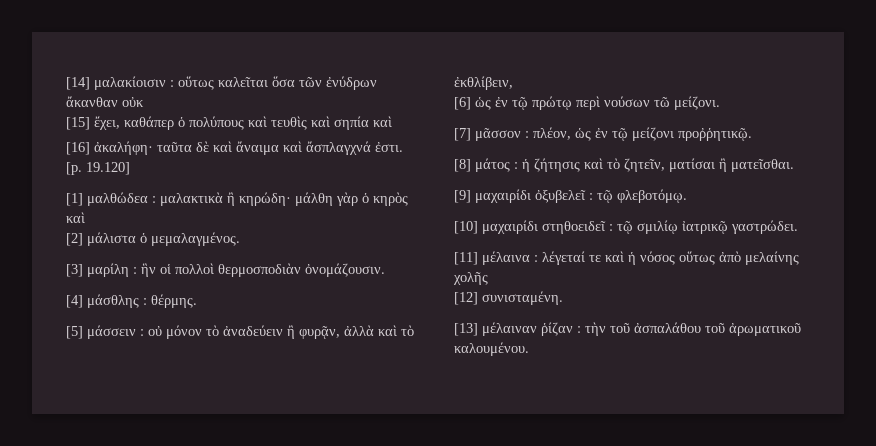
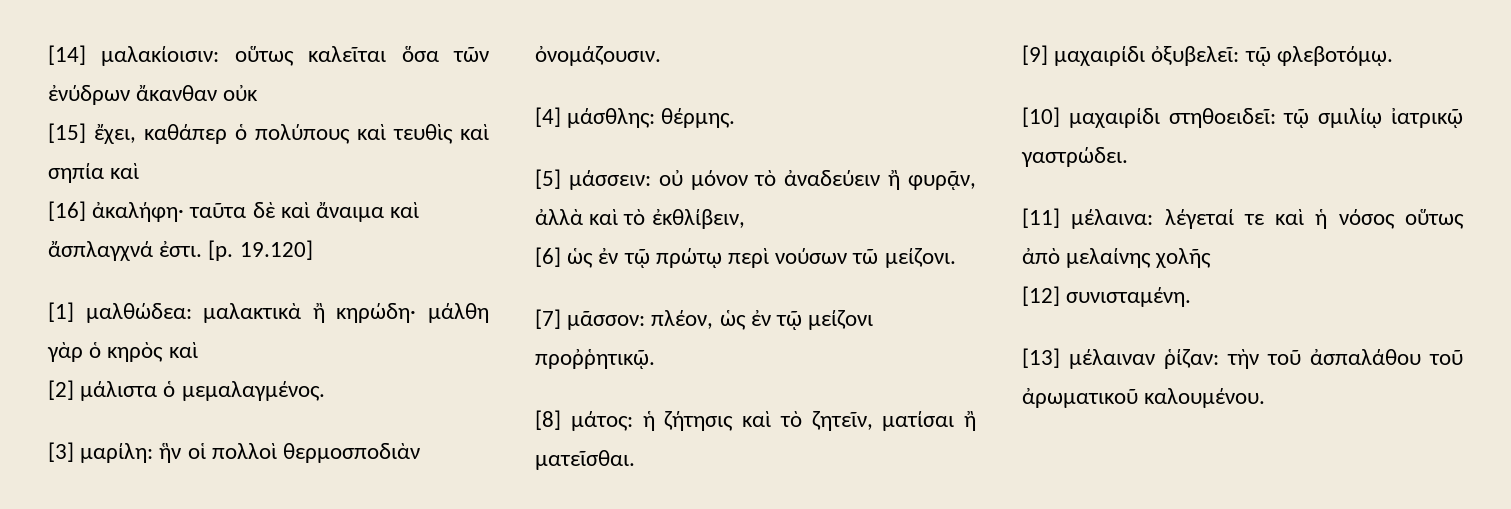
- [14] μαλακίοισιν : οὕτως καλεῖται ὅσα τῶν ἐνύδρων ἄκανθαν οὐκ
+ [14] μαλακίοισιν: οὕτως καλεῖται ὅσα τῶν ἐνύδρων ἄκανθαν οὐκ
- [1] μαλθώδεα : μαλακτικὰ ἢ κηρώδη· μάλθη γὰρ ὁ κηρὸς καὶ
+ [1] μαλθώδεα: μαλακτικὰ ἢ κηρώδη· μάλθη γὰρ ὁ κηρὸς καὶ
- [3] μαρίλη : ἣν οἱ πολλοὶ θερμοσποδιὰν ὀνομάζουσιν.
+ [3] μαρίλη: ἣν οἱ πολλοὶ θερμοσποδιὰν ὀνομάζουσιν.
- [4] μάσθλης : θέρμης.
+ [4] μάσθλης: θέρμης.
- [5] μάσσειν : οὐ μόνον τὸ ἀναδεύειν ἢ φυρᾷν, ἀλλὰ καὶ τὸ ἐκθλίβειν,
+ [5] μάσσειν: οὐ μόνον τὸ ἀναδεύειν ἢ φυρᾷν, ἀλλὰ καὶ τὸ ἐκθλίβειν,
- [7] μᾶσσον : πλέον, ὡς ἐν τῷ μείζονι προῤῥητικῷ.
+ [7] μᾶσσον: πλέον, ὡς ἐν τῷ μείζονι προῤῥητικῷ.
- [8] μάτος : ἡ ζήτησις καὶ τὸ ζητεῖν, ματίσαι ἢ ματεῖσθαι.
+ [8] μάτος: ἡ ζήτησις καὶ τὸ ζητεῖν, ματίσαι ἢ ματεῖσθαι.
- [9] μαχαιρίδι ὀξυβελεῖ : τῷ φλεβοτόμῳ.
+ [9] μαχαιρίδι ὀξυβελεῖ: τῷ φλεβοτόμῳ.
- [10] μαχαιρίδι στηθοειδεῖ : τῷ σμιλίῳ ἰατρικῷ γαστρώδει.
+ [10] μαχαιρίδι στηθοειδεῖ: τῷ σμιλίῳ ἰατρικῷ γαστρώδει.
- [11] μέλαινα : λέγεταί τε καὶ ἡ νόσος οὕτως ἀπὸ μελαίνης χολῆς
+ [11] μέλαινα: λέγεταί τε καὶ ἡ νόσος οὕτως ἀπὸ μελαίνης χολῆς
- [13] μέλαιναν ῥίζαν : τὴν τοῦ ἀσπαλάθου τοῦ ἀρωματικοῦ καλουμένου.
+ [13] μέλαιναν ῥίζαν: τὴν τοῦ ἀσπαλάθου τοῦ ἀρωματικοῦ καλουμένου.

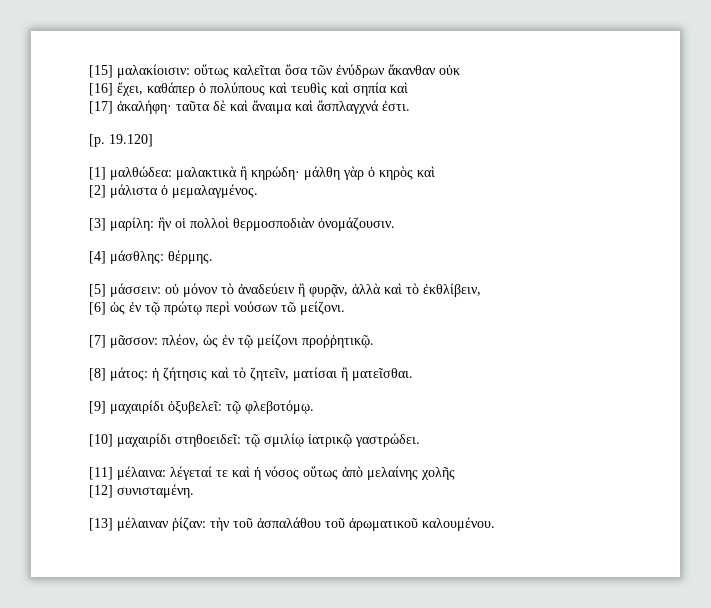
- [14] μαλακίοισιν: οὕτως καλεῖται ὅσα τῶν ἐνύδρων ἄκανθαν οὐκ
+ [15] μαλακίοισιν: οὕτως καλεῖται ὅσα τῶν ἐνύδρων ἄκανθαν οὐκ
- [15] ἔχει, καθάπερ ὁ πολύπους καὶ τευθὶς καὶ σηπία καὶ
+ [16] ἔχει, καθάπερ ὁ πολύπους καὶ τευθὶς καὶ σηπία καὶ
- [16] ἀκαλήφη· ταῦτα δὲ καὶ ἄναιμα καὶ ἄσπλαγχνά ἐστι. [p. 19.120]
+ [17] ἀκαλήφη· ταῦτα δὲ καὶ ἄναιμα καὶ ἄσπλαγχνά ἐστι.
+ [p. 19.120]

